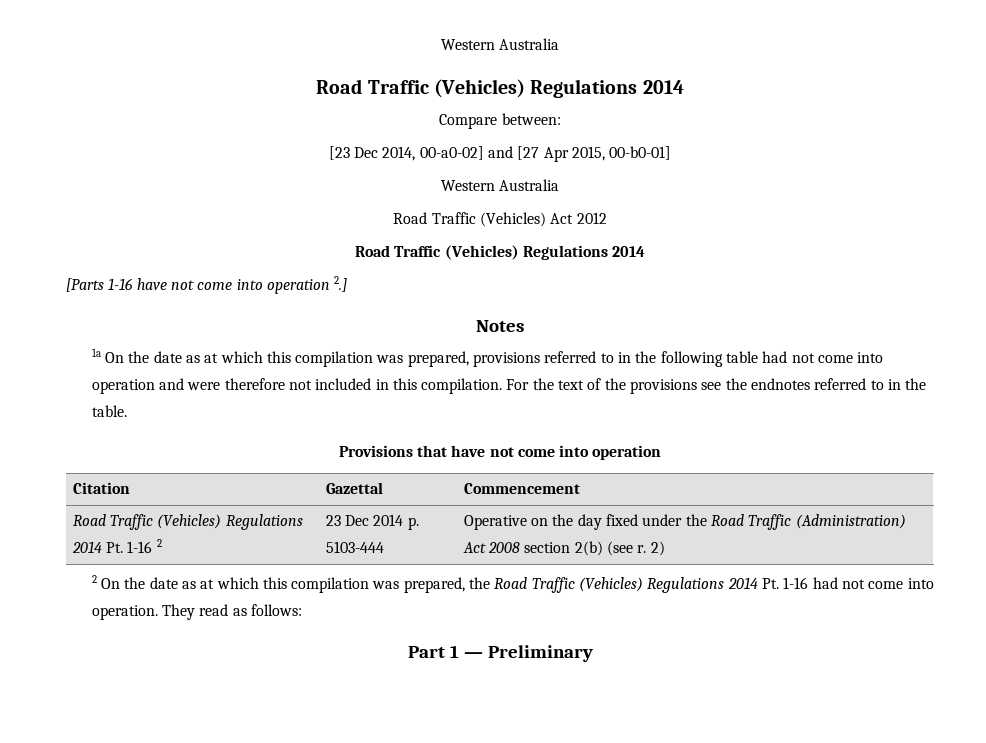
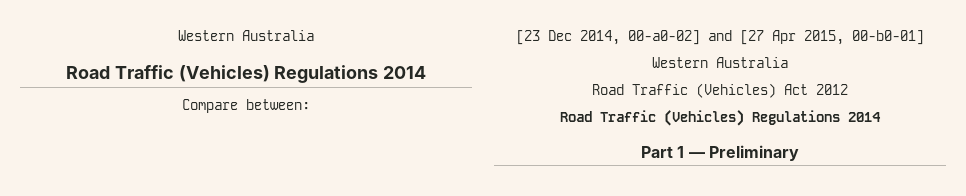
- [Parts 1-16 have not come into operation 2.]
- Notes
- 1a On the date as at which this compilation was prepared, provisions referred to in the following table had not come into operation and were therefore not included in this compilation. For the text of the provisions see the endnotes referred to in the table.
- Provisions that have not come into operation
- Citation | Gazettal | Commencement
- Road Traffic (Vehicles) Regulations 2014 Pt. 1-16 2 | 23 Dec 2014 p. 5103-444 | Operative on the day fixed under the Road Traffic (Administration) Act 2008 section 2(b) (see r. 2)
- 2 On the date as at which this compilation was prepared, the Road Traffic (Vehicles) Regulations 2014 Pt. 1-16 had not come into operation. They read as follows:

